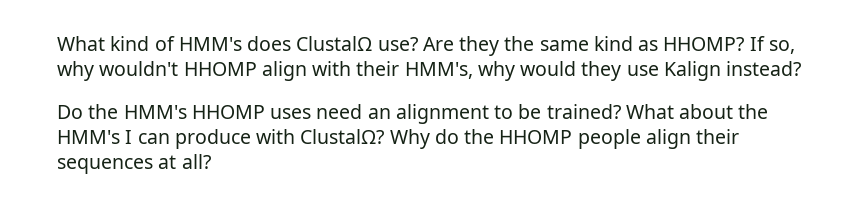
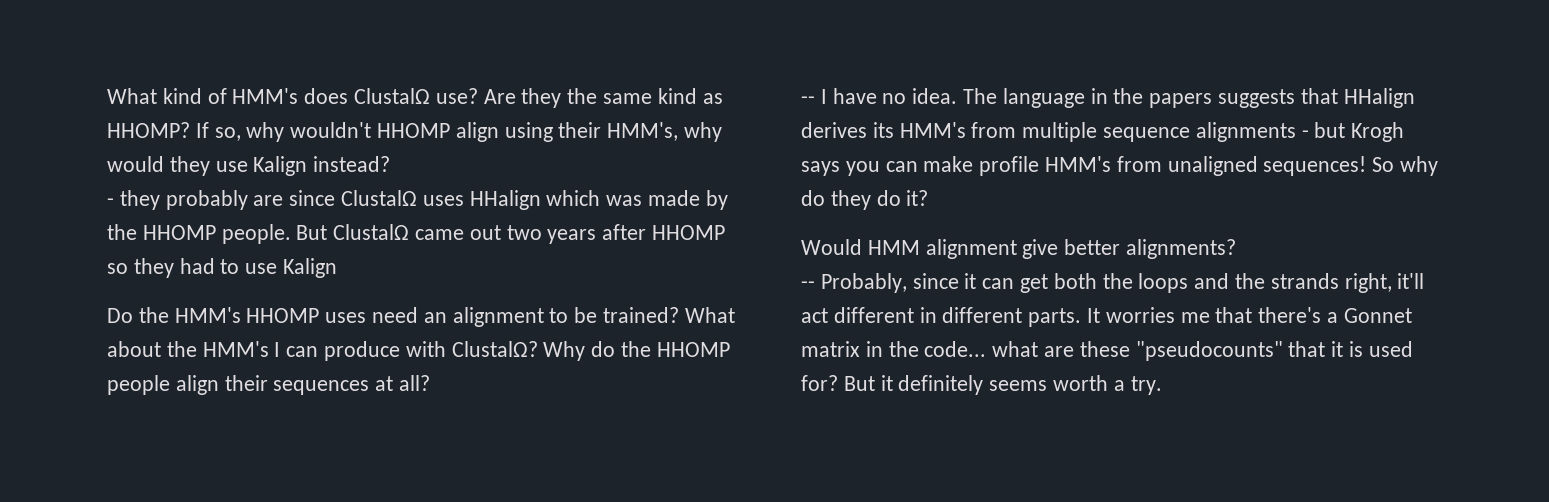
- If so, why wouldn't HHOMP align with their HMM's, why would they use Kalign instead?
+ If so, why wouldn't HHOMP align using their HMM's, why would they use Kalign instead?
+ - they probably are since ClustalΩ uses HHalign which was made by the HHOMP people. But ClustalΩ came out two years after HHOMP so they had to use Kalign
+ -- I have no idea. The language in the papers suggests that HHalign derives its HMM's from multiple sequence alignments - but Krogh says you can make profile HMM's from unaligned sequences! So why do they do it?
+ Would HMM alignment give better alignments?
+ -- Probably, since it can get both the loops and the strands right, it'll act different in different parts. It worries me that there's a Gonnet matrix in the code... what are these "pseudocounts" that it is used for? But it definitely seems worth a try.

